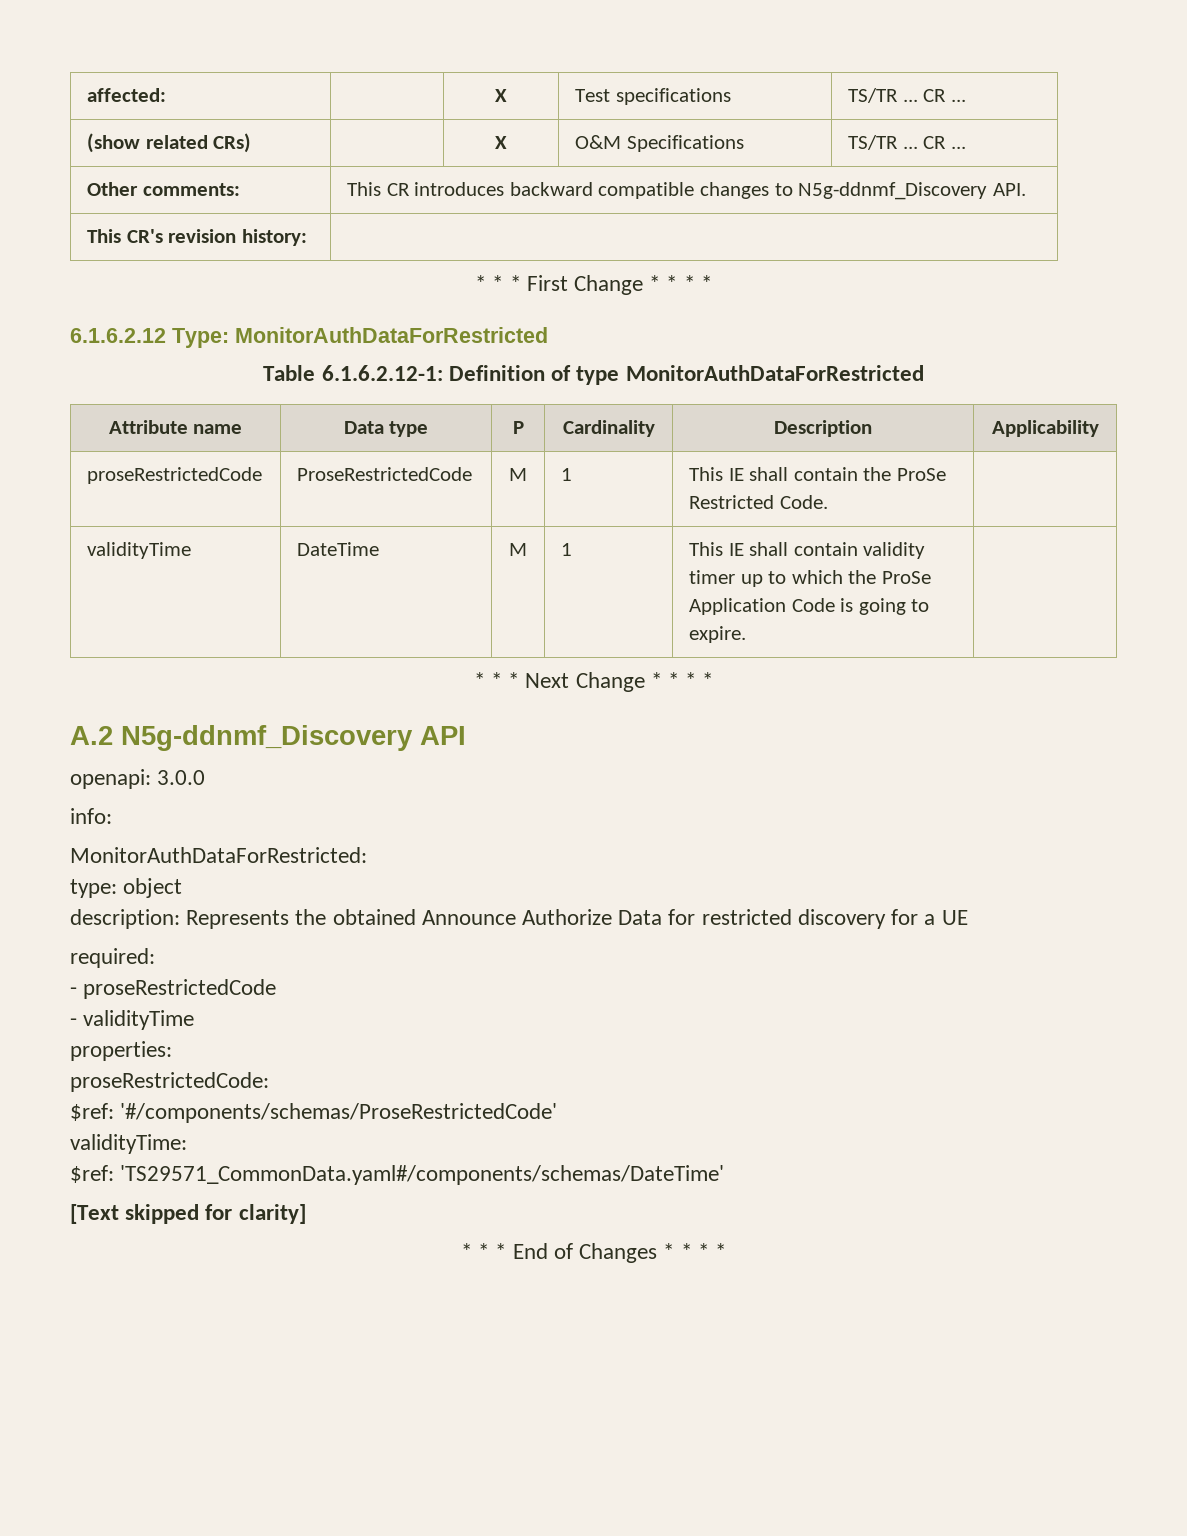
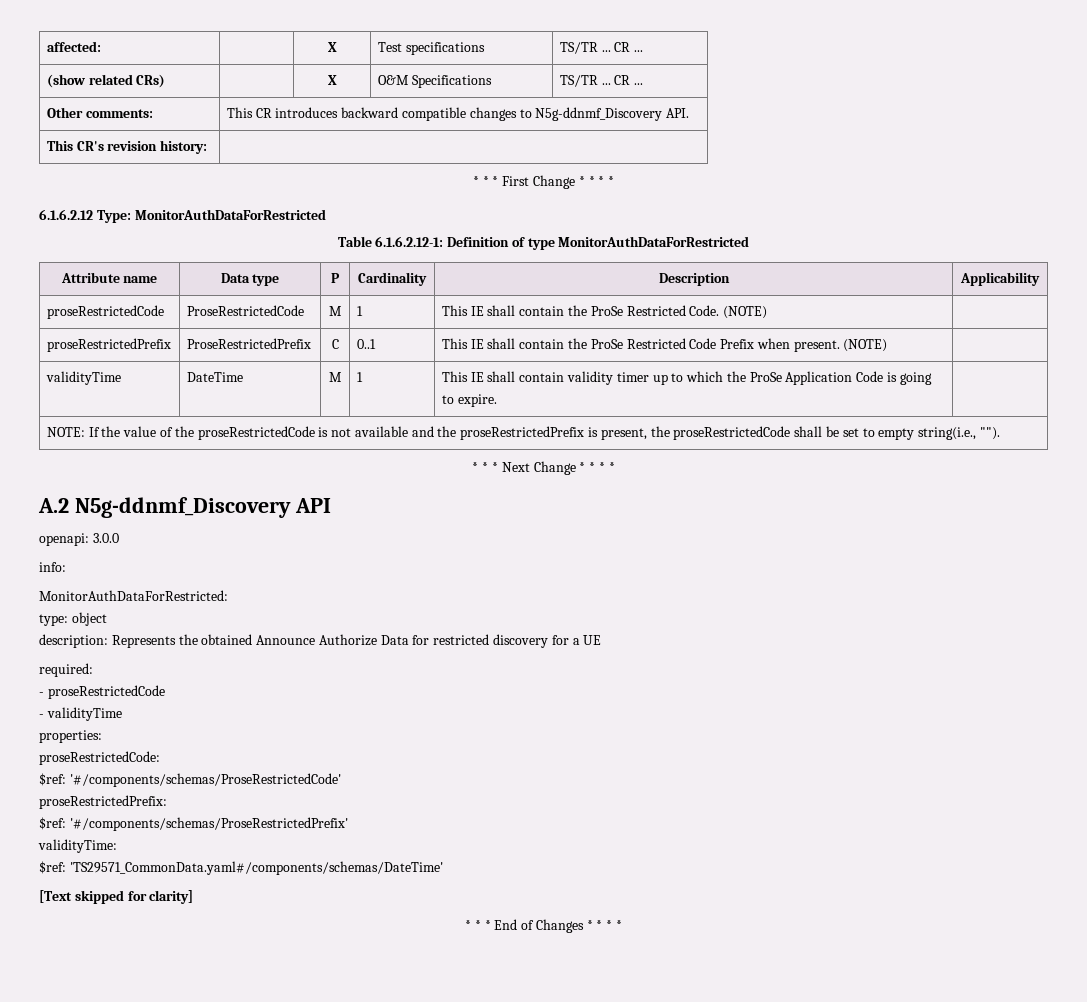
- proseRestrictedCode | ProseRestrictedCode | M | 1 | This IE shall contain the ProSe Restricted Code. |
+ proseRestrictedCode | ProseRestrictedCode | M | 1 | This IE shall contain the ProSe Restricted Code. (NOTE) |
+ proseRestrictedPrefix | ProseRestrictedPrefix | C | 0..1 | This IE shall contain the ProSe Restricted Code Prefix when present. (NOTE) |
+ NOTE: If the value of the proseRestrictedCode is not available and the proseRestrictedPrefix is present, the proseRestrictedCode shall be set to empty string(i.e., "").
+ proseRestrictedPrefix:
+ $ref: '#/components/schemas/ProseRestrictedPrefix'

